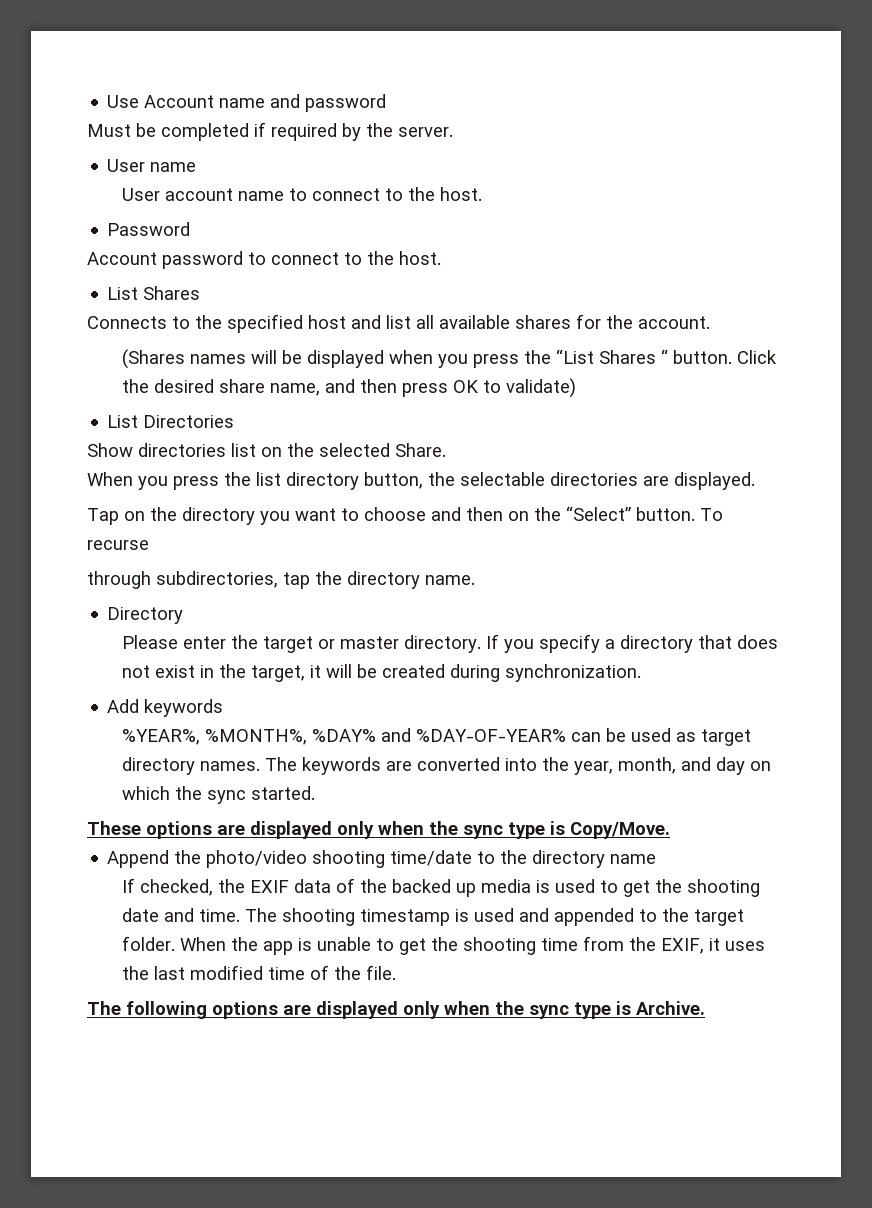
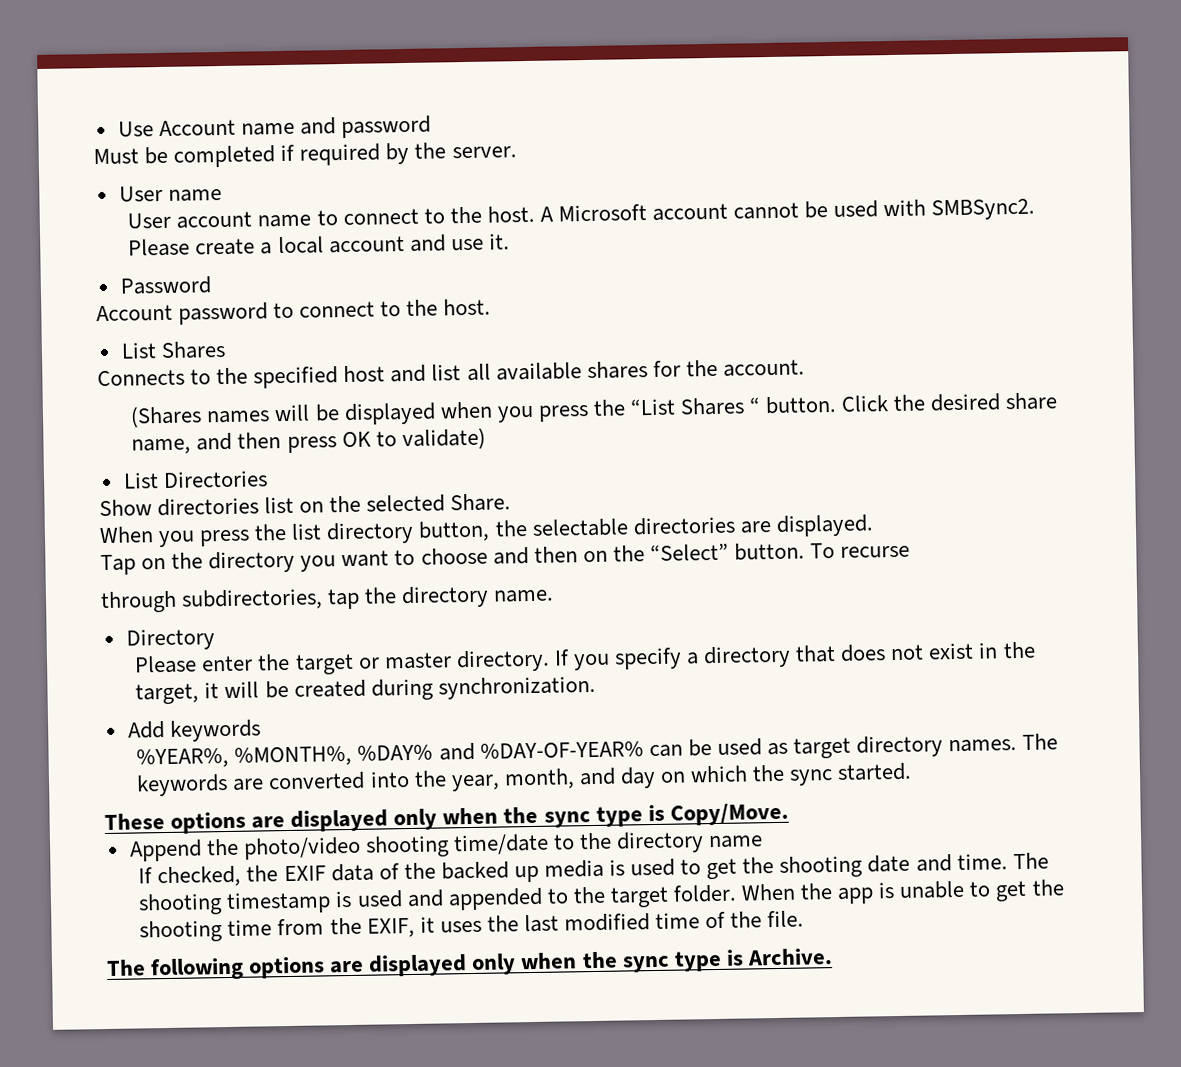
+ A Microsoft account cannot be used with SMBSync2. Please create a local account and use it.

